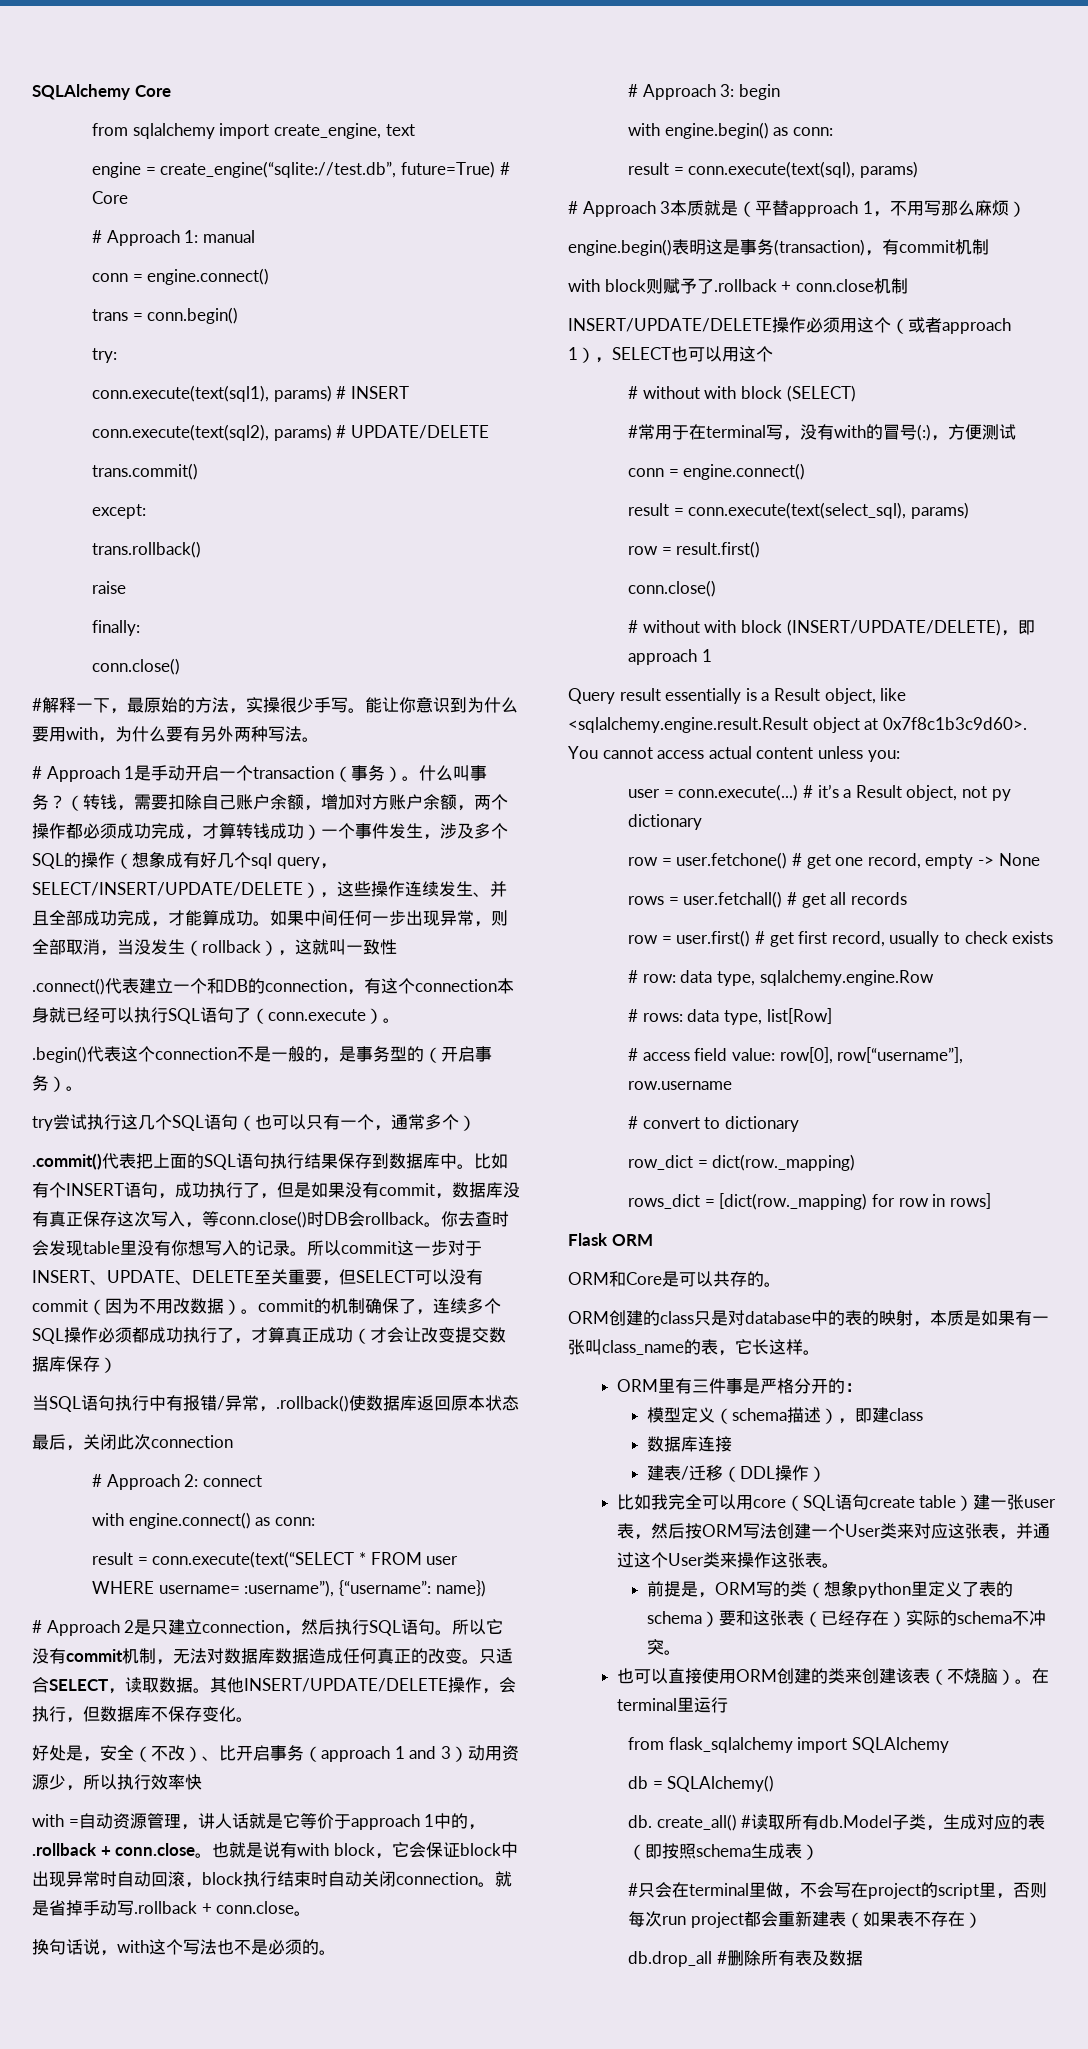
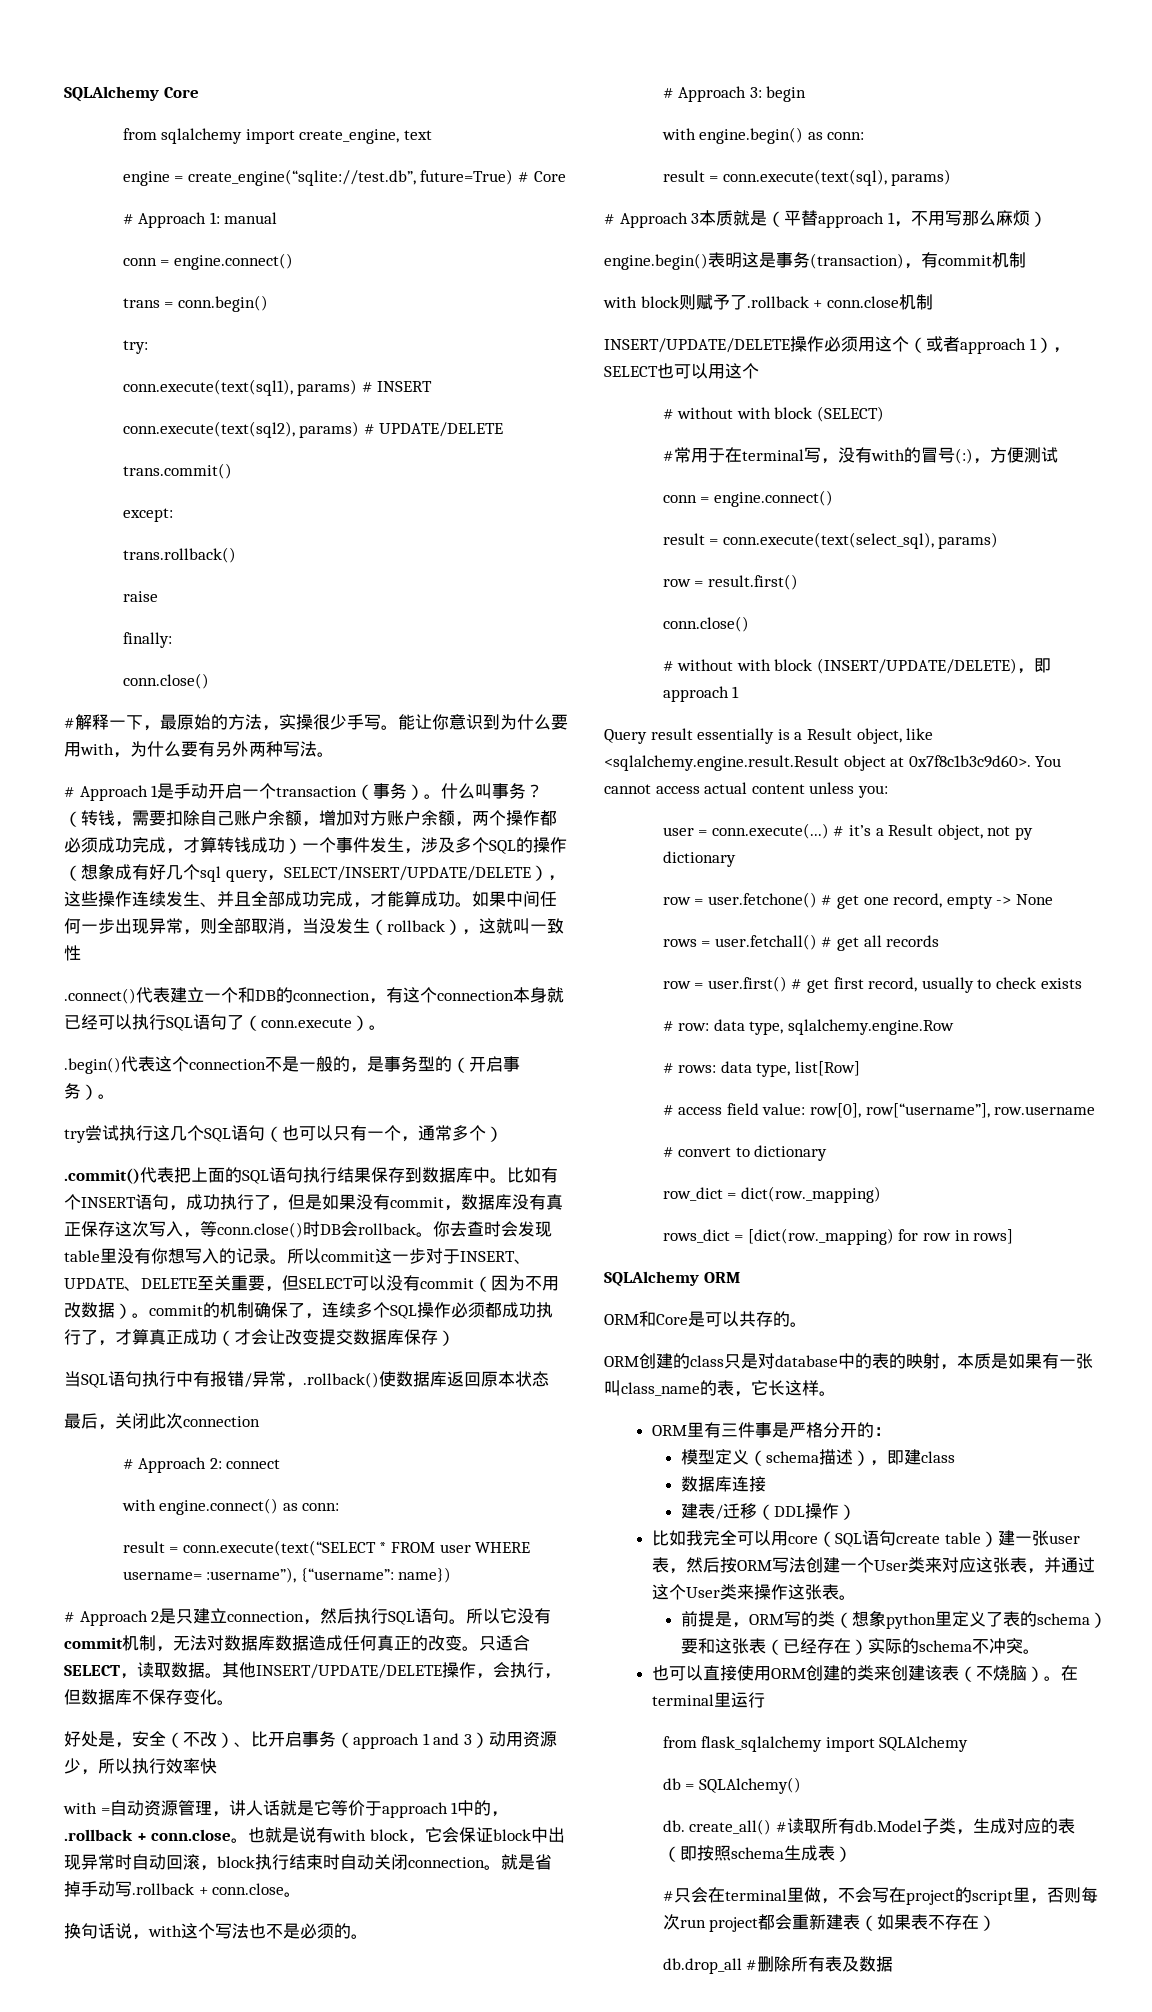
- Flask ORM
+ SQLAlchemy ORM

